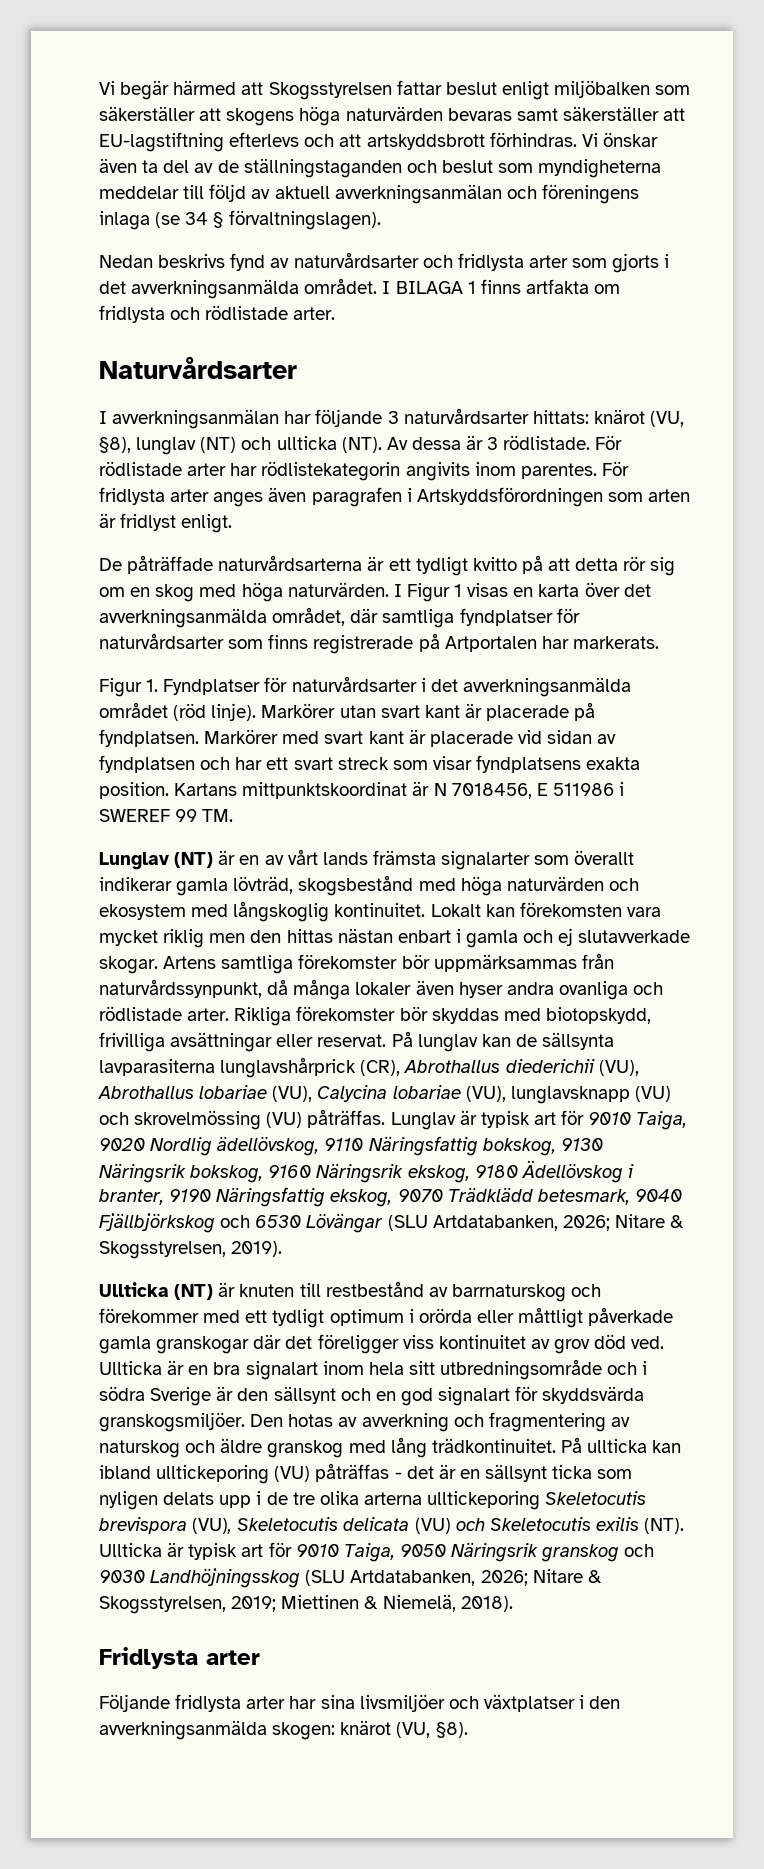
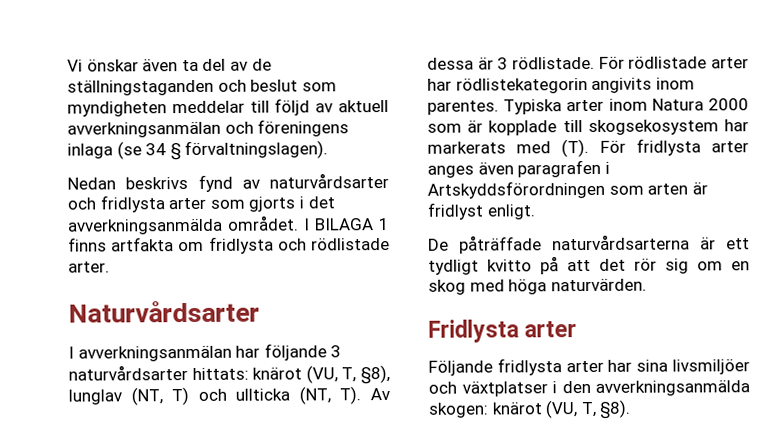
- Vi begär härmed att Skogsstyrelsen fattar beslut enligt miljöbalken som säkerställer att skogens höga naturvärden bevaras samt säkerställer att EU-lagstiftning efterlevs och att artskyddsbrott förhindras. Vi önskar även ta del av de ställningstaganden och beslut som myndigheterna meddelar till följd av aktuell avverkningsanmälan och föreningens inlaga (se 34 § förvaltningslagen).
+ Vi önskar även ta del av de ställningstaganden och beslut som myndigheten meddelar till följd av aktuell avverkningsanmälan och föreningens inlaga (se 34 § förvaltningslagen).
- I avverkningsanmälan har följande 3 naturvårdsarter hittats: knärot (VU, §8), lunglav (NT) och ullticka (NT). Av dessa är 3 rödlistade.
+ I avverkningsanmälan har följande 3 naturvårdsarter hittats: knärot (VU, T, §8), lunglav (NT, T) och ullticka (NT, T). Av dessa är 3 rödlistade.
- För fridlysta arter anges även paragrafen i Artskyddsförordningen som arten är fridlyst enligt.
+ Typiska arter inom Natura 2000 som är kopplade till skogsekosystem har markerats med (T). För fridlysta arter anges även paragrafen i Artskyddsförordningen som arten är fridlyst enligt.
- De påträffade naturvårdsarterna är ett tydligt kvitto på att detta rör sig om en skog med höga naturvärden. I Figur 1 visas en karta över det avverkningsanmälda området, där samtliga fyndplatser för naturvårdsarter som finns registrerade på Artportalen har markerats.
- Figur 1. Fyndplatser för naturvårdsarter i det avverkningsanmälda området (röd linje). Markörer utan svart kant är placerade på fyndplatsen. Markörer med svart kant är placerade vid sidan av fyndplatsen och har ett svart streck som visar fyndplatsens exakta position. Kartans mittpunktskoordinat är N 7018456, E 511986 i SWEREF 99 TM.
- Lunglav (NT) är en av vårt lands främsta signalarter som överallt indikerar gamla lövträd, skogsbestånd med höga naturvärden och ekosystem med långskoglig kontinuitet. Lokalt kan förekomsten vara mycket riklig men den hittas nästan enbart i gamla och ej slutavverkade skogar. Artens samtliga förekomster bör uppmärksammas från naturvårdssynpunkt, då många lokaler även hyser andra ovanliga och rödlistade arter. Rikliga förekomster bör skyddas med biotopskydd, frivilliga avsättningar eller reservat. På lunglav kan de sällsynta lavparasiterna lunglavshårprick (CR), Abrothallus diederichii (VU), Abrothallus lobariae (VU), Calycina lobariae (VU), lunglavsknapp (VU) och skrovelmössing (VU) påträffas. Lunglav är typisk art för 9010 Taiga, 9020 Nordlig ädellövskog, 9110 Näringsfattig bokskog, 9130 Näringsrik bokskog, 9160 Näringsrik ekskog, 9180 Ädellövskog i branter, 9190 Näringsfattig ekskog, 9070 Trädklädd betesmark, 9040 Fjällbjörkskog och 6530 Lövängar (SLU Artdatabanken, 2026; Nitare & Skogsstyrelsen, 2019).
- Ullticka (NT) är knuten till restbestånd av barrnaturskog och förekommer med ett tydligt optimum i orörda eller måttligt påverkade gamla granskogar där det föreligger viss kontinuitet av grov död ved. Ullticka är en bra signalart inom hela sitt utbredningsområde och i södra Sverige är den sällsynt och en god signalart för skyddsvärda granskogsmiljöer. Den hotas av avverkning och fragmentering av naturskog och äldre granskog med lång trädkontinuitet. På ullticka kan ibland ulltickeporing (VU) påträffas - det är en sällsynt ticka som nyligen delats upp i de tre olika arterna ulltickeporing Skeletocutis brevispora (VU), Skeletocutis delicata (VU) och Skeletocutis exilis (NT). Ullticka är typisk art för 9010 Taiga, 9050 Näringsrik granskog och 9030 Landhöjningsskog (SLU Artdatabanken, 2026; Nitare & Skogsstyrelsen, 2019; Miettinen & Niemelä, 2018).
+ De påträffade naturvårdsarterna är ett tydligt kvitto på att det rör sig om en skog med höga naturvärden.
- Följande fridlysta arter har sina livsmiljöer och växtplatser i den avverkningsanmälda skogen: knärot (VU, §8).
+ Följande fridlysta arter har sina livsmiljöer och växtplatser i den avverkningsanmälda skogen: knärot (VU, T, §8).

